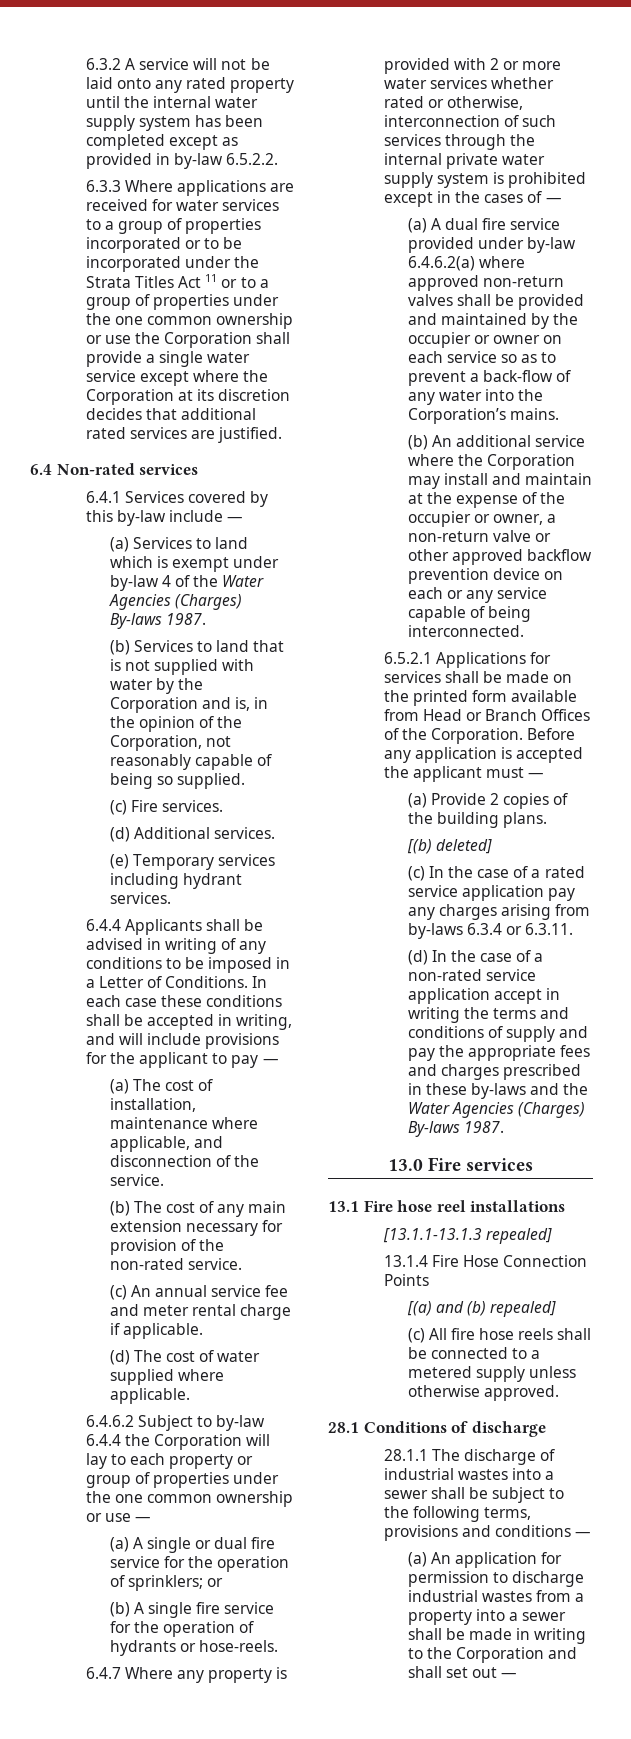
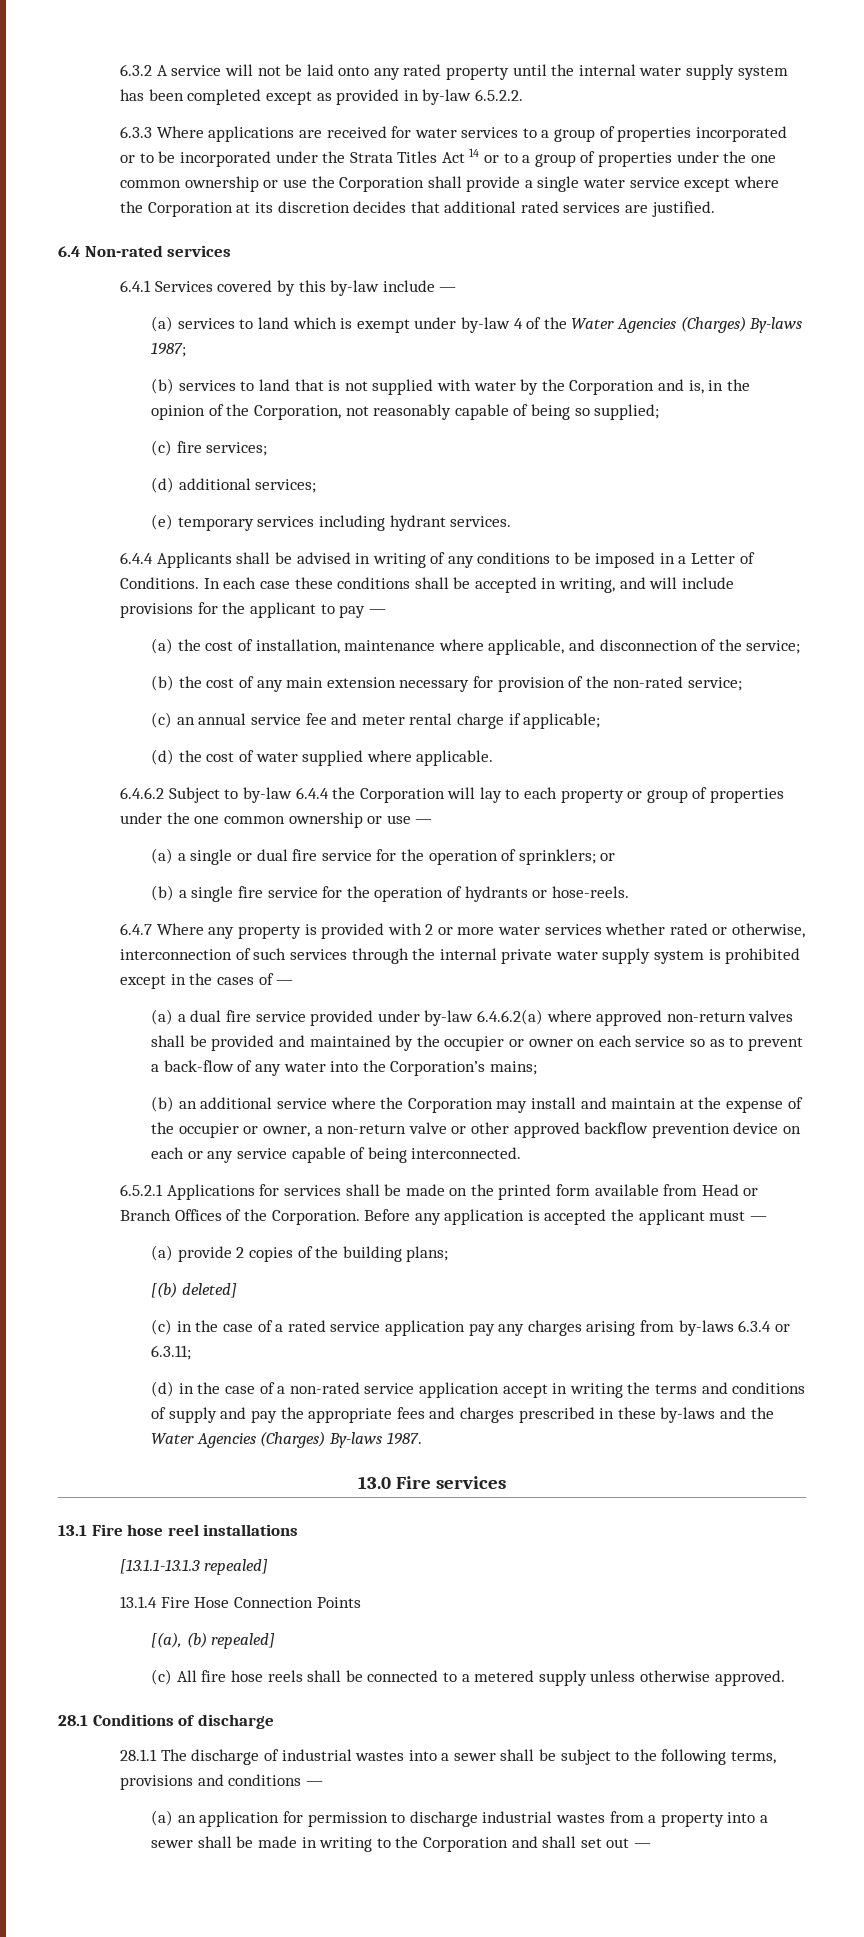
- 6.3.3 Where applications are received for water services to a group of properties incorporated or to be incorporated under the Strata Titles Act 11 or to a group of properties under the one common ownership or use the Corporation shall provide a single water service except where the Corporation at its discretion decides that additional rated services are justified.
+ 6.3.3 Where applications are received for water services to a group of properties incorporated or to be incorporated under the Strata Titles Act 14 or to a group of properties under the one common ownership or use the Corporation shall provide a single water service except where the Corporation at its discretion decides that additional rated services are justified.
- (a) Services to land which is exempt under by-law 4 of the Water Agencies (Charges) By-laws 1987.
- (b) Services to land that is not supplied with water by the Corporation and is, in the opinion of the Corporation, not reasonably capable of being so supplied.
- (c) Fire services.
- (d) Additional services.
+ (a) services to land which is exempt under by-law 4 of the Water Agencies (Charges) By-laws 1987;
+ (b) services to land that is not supplied with water by the Corporation and is, in the opinion of the Corporation, not reasonably capable of being so supplied;
+ (c) fire services;
+ (d) additional services;
- (e) Temporary services including hydrant services.
+ (e) temporary services including hydrant services.
- (a) The cost of installation, maintenance where applicable, and disconnection of the service.
- (b) The cost of any main extension necessary for provision of the non-rated service.
- (c) An annual service fee and meter rental charge if applicable.
- (d) The cost of water supplied where applicable.
+ (a) the cost of installation, maintenance where applicable, and disconnection of the service;
+ (b) the cost of any main extension necessary for provision of the non-rated service;
+ (c) an annual service fee and meter rental charge if applicable;
+ (d) the cost of water supplied where applicable.
- (a) A single or dual fire service for the operation of sprinklers; or
+ (a) a single or dual fire service for the operation of sprinklers; or
- (b) A single fire service for the operation of hydrants or hose-reels.
+ (b) a single fire service for the operation of hydrants or hose-reels.
- (a) A dual fire service provided under by-law 6.4.6.2(a) where approved non-return valves shall be provided and maintained by the occupier or owner on each service so as to prevent a back-flow of any water into the Corporation’s mains.
- (b) An additional service where the Corporation may install and maintain at the expense of the occupier or owner, a non-return valve or other approved backflow prevention device on each or any service capable of being interconnected.
+ (a) a dual fire service provided under by-law 6.4.6.2(a) where approved non-return valves shall be provided and maintained by the occupier or owner on each service so as to prevent a back-flow of any water into the Corporation’s mains;
+ (b) an additional service where the Corporation may install and maintain at the expense of the occupier or owner, a non-return valve or other approved backflow prevention device on each or any service capable of being interconnected.
- (a) Provide 2 copies of the building plans.
+ (a) provide 2 copies of the building plans;
- (c) In the case of a rated service application pay any charges arising from by-laws 6.3.4 or 6.3.11.
- (d) In the case of a non-rated service application accept in writing the terms and conditions of supply and pay the appropriate fees and charges prescribed in these by-laws and the Water Agencies (Charges) By-laws 1987.
+ (c) in the case of a rated service application pay any charges arising from by-laws 6.3.4 or 6.3.11;
+ (d) in the case of a non-rated service application accept in writing the terms and conditions of supply and pay the appropriate fees and charges prescribed in these by-laws and the Water Agencies (Charges) By-laws 1987.
- [(a) and (b) repealed]
+ [(a), (b) repealed]
- (a) An application for permission to discharge industrial wastes from a property into a sewer shall be made in writing to the Corporation and shall set out —
+ (a) an application for permission to discharge industrial wastes from a property into a sewer shall be made in writing to the Corporation and shall set out —

